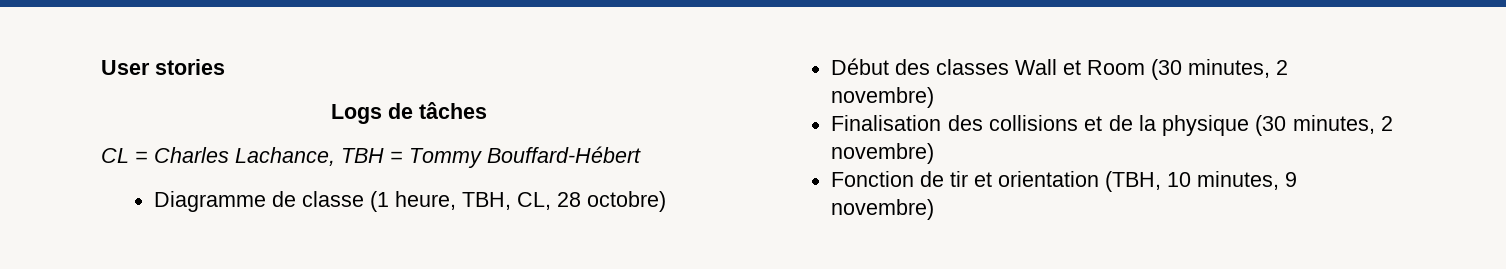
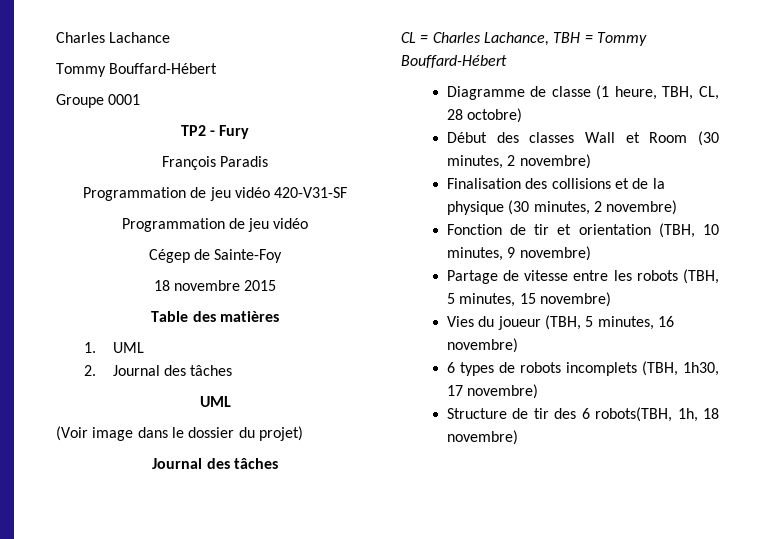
- User stories
- Logs de tâches
+ Charles Lachance
+ Tommy Bouffard-Hébert
+ Groupe 0001
+ TP2 - Fury
+ François Paradis
+ Programmation de jeu vidéo 420-V31-SF
+ Programmation de jeu vidéo
+ Cégep de Sainte-Foy
+ 18 novembre 2015
+ Table des matières
+ 1. UML
+ 2. Journal des tâches
+ UML
+ (Voir image dans le dossier du projet)
+ Journal des tâches
+ Partage de vitesse entre les robots (TBH, 5 minutes, 15 novembre)
+ Vies du joueur (TBH, 5 minutes, 16 novembre)
+ 6 types de robots incomplets (TBH, 1h30, 17 novembre)
+ Structure de tir des 6 robots(TBH, 1h, 18 novembre)

